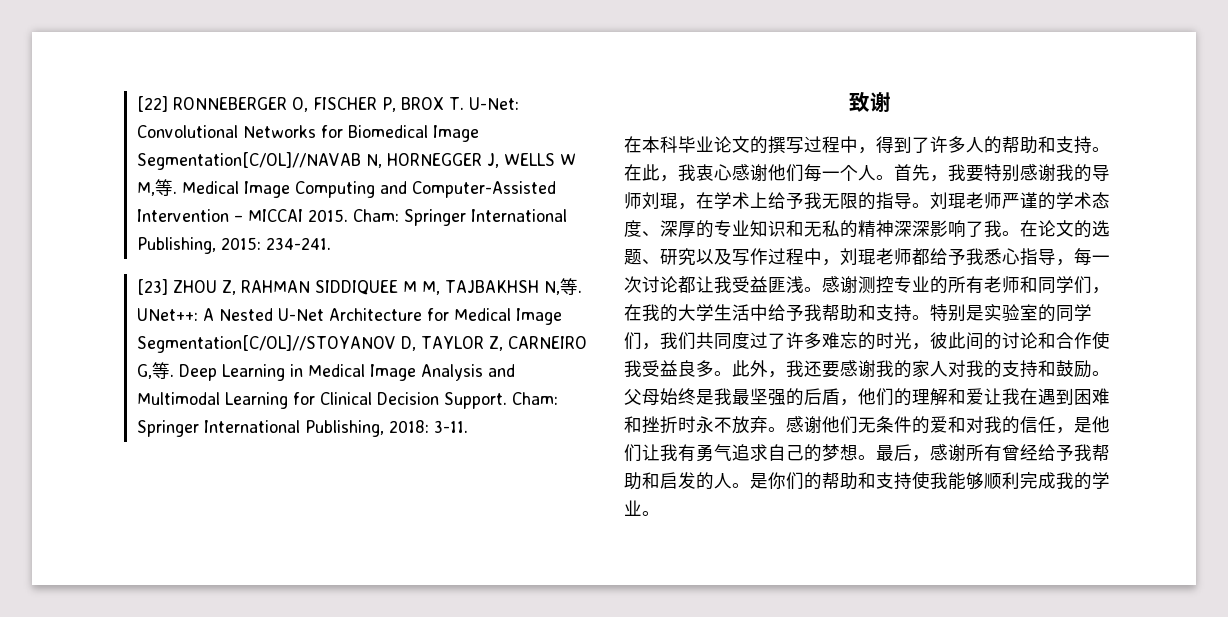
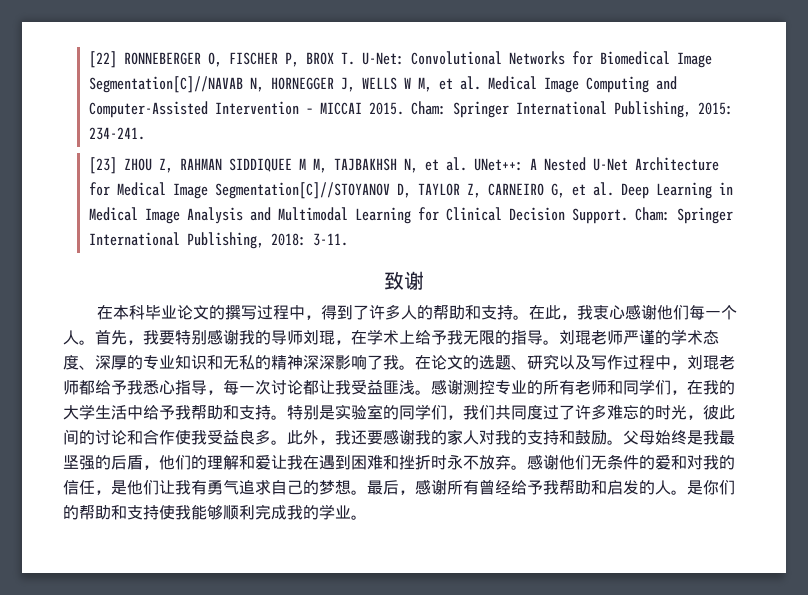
- [22] RONNEBERGER O, FISCHER P, BROX T. U-Net: Convolutional Networks for Biomedical Image Segmentation[C/OL]//NAVAB N, HORNEGGER J, WELLS W M,等. Medical Image Computing and Computer-Assisted Intervention – MICCAI 2015.
+ [22] RONNEBERGER O, FISCHER P, BROX T. U-Net: Convolutional Networks for Biomedical Image Segmentation[C]//NAVAB N, HORNEGGER J, WELLS W M, et al. Medical Image Computing and Computer-Assisted Intervention – MICCAI 2015.
- [23] ZHOU Z, RAHMAN SIDDIQUEE M M, TAJBAKHSH N,等. UNet++: A Nested U-Net Architecture for Medical Image Segmentation[C/OL]//STOYANOV D, TAYLOR Z, CARNEIRO G,等. Deep Learning in Medical Image Analysis and Multimodal Learning for Clinical Decision Support.
+ [23] ZHOU Z, RAHMAN SIDDIQUEE M M, TAJBAKHSH N, et al. UNet++: A Nested U-Net Architecture for Medical Image Segmentation[C]//STOYANOV D, TAYLOR Z, CARNEIRO G, et al. Deep Learning in Medical Image Analysis and Multimodal Learning for Clinical Decision Support.

